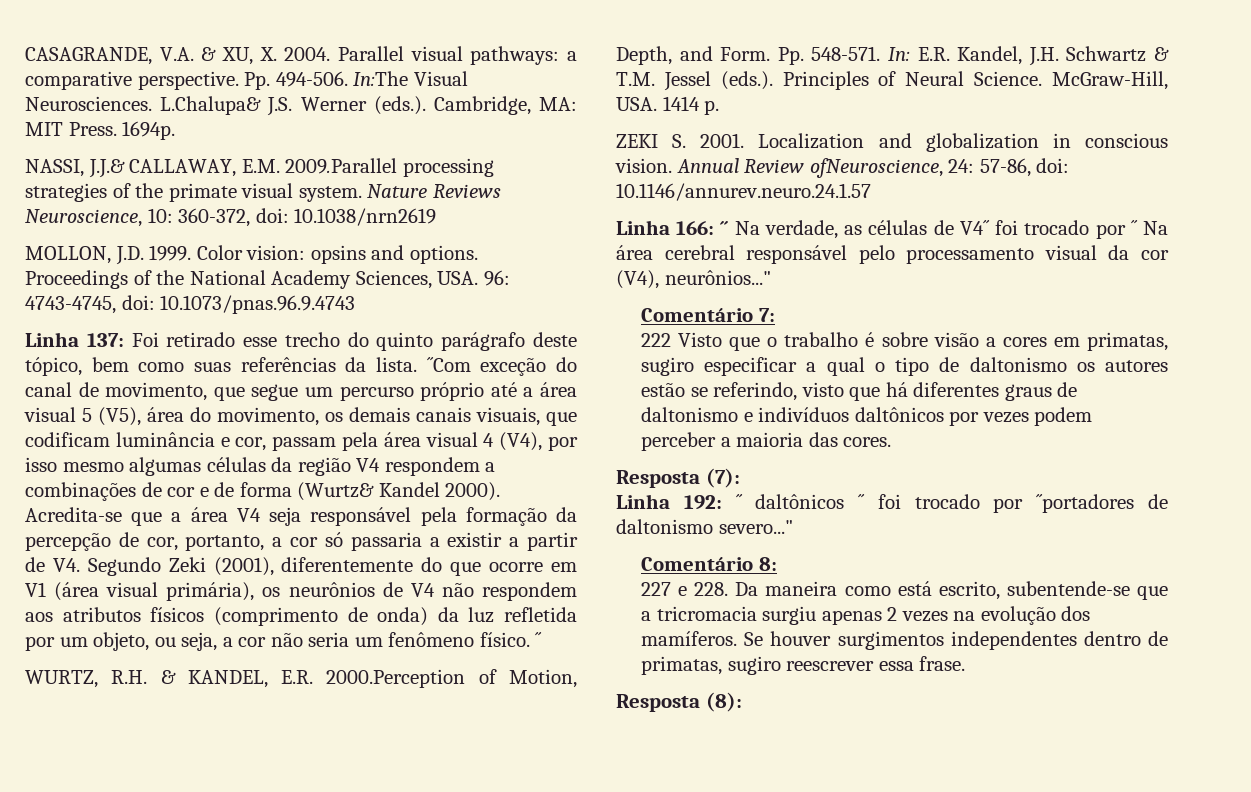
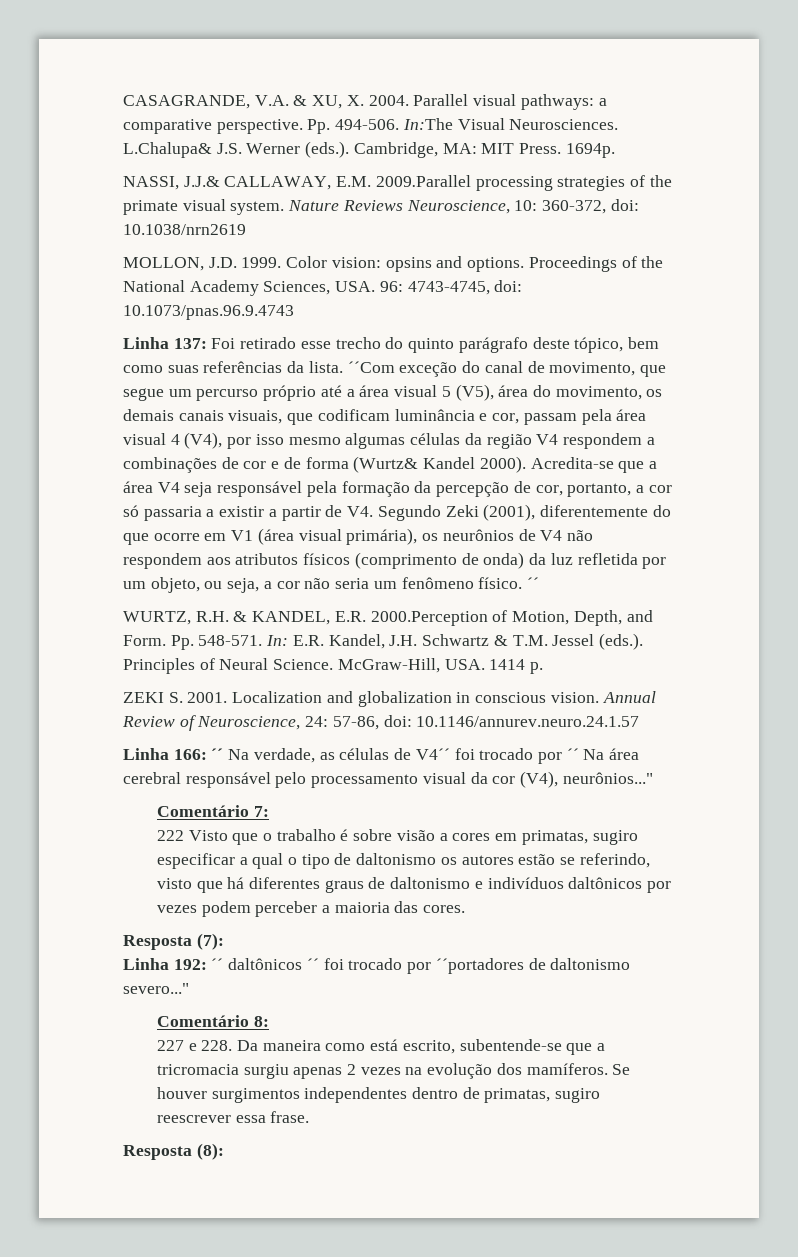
- Annual Review ofNeuroscience, 24: 57-86, doi: 10.1146/annurev.neuro.24.1.57
+ Annual Review of Neuroscience, 24: 57-86, doi: 10.1146/annurev.neuro.24.1.57

